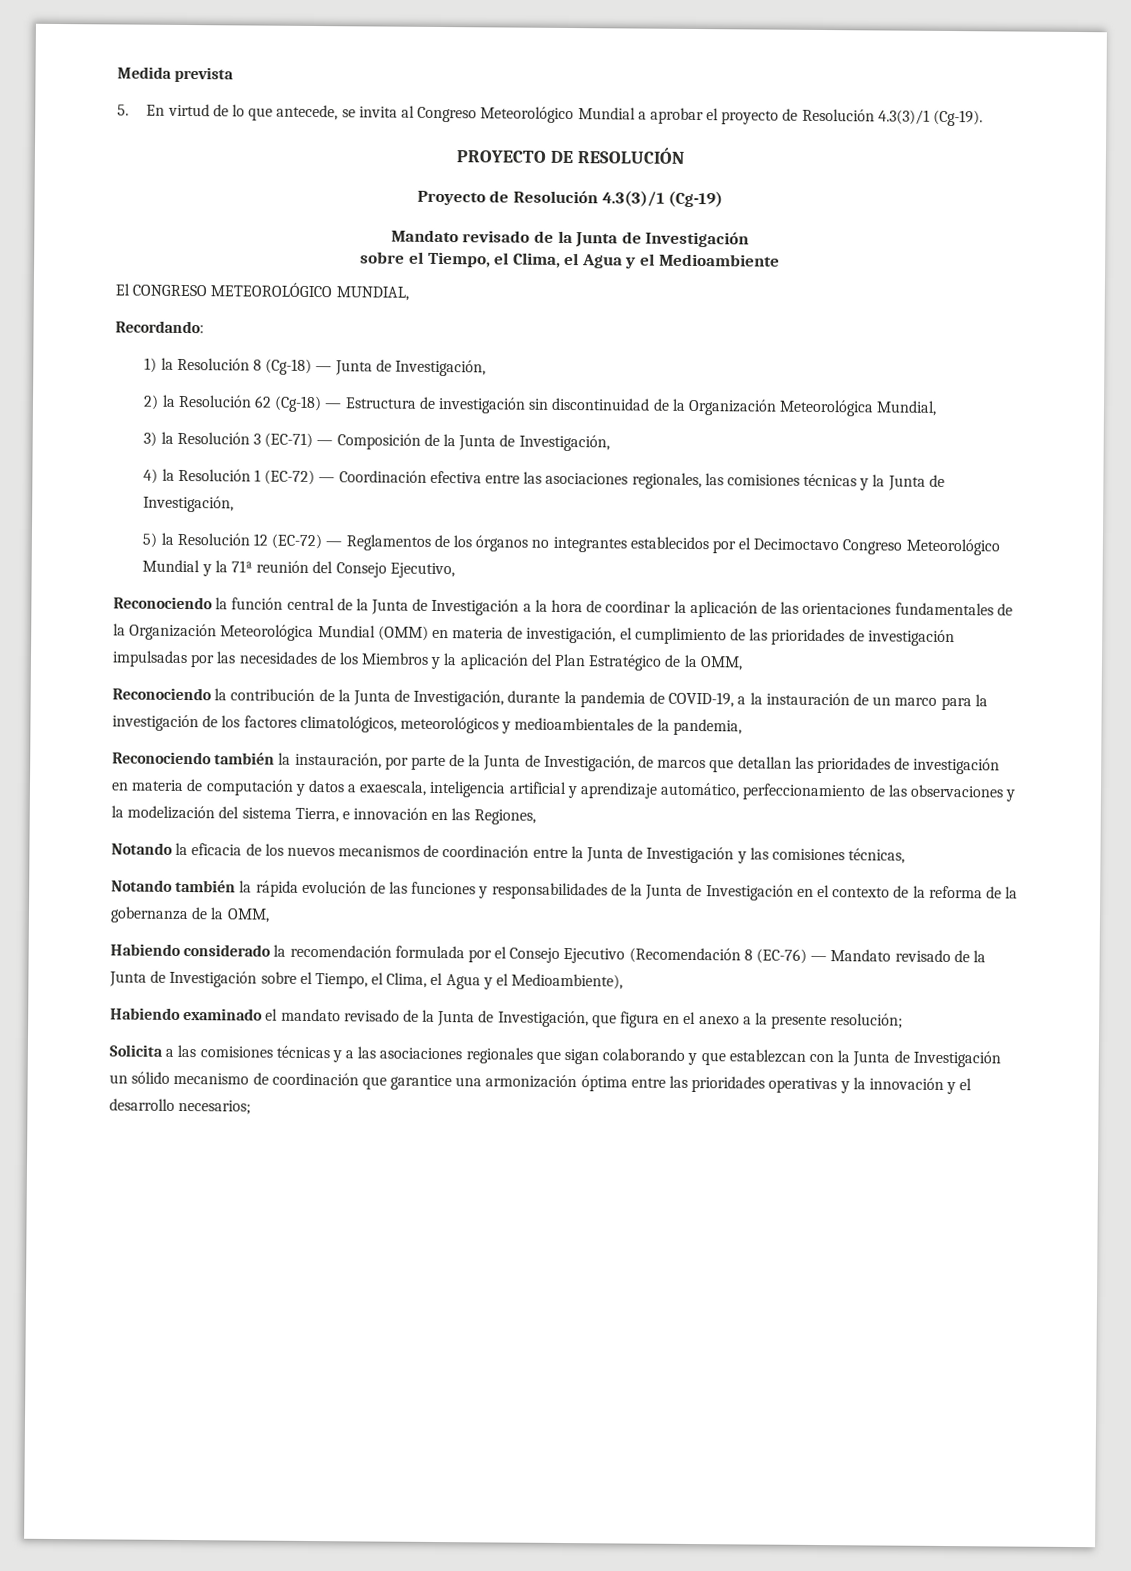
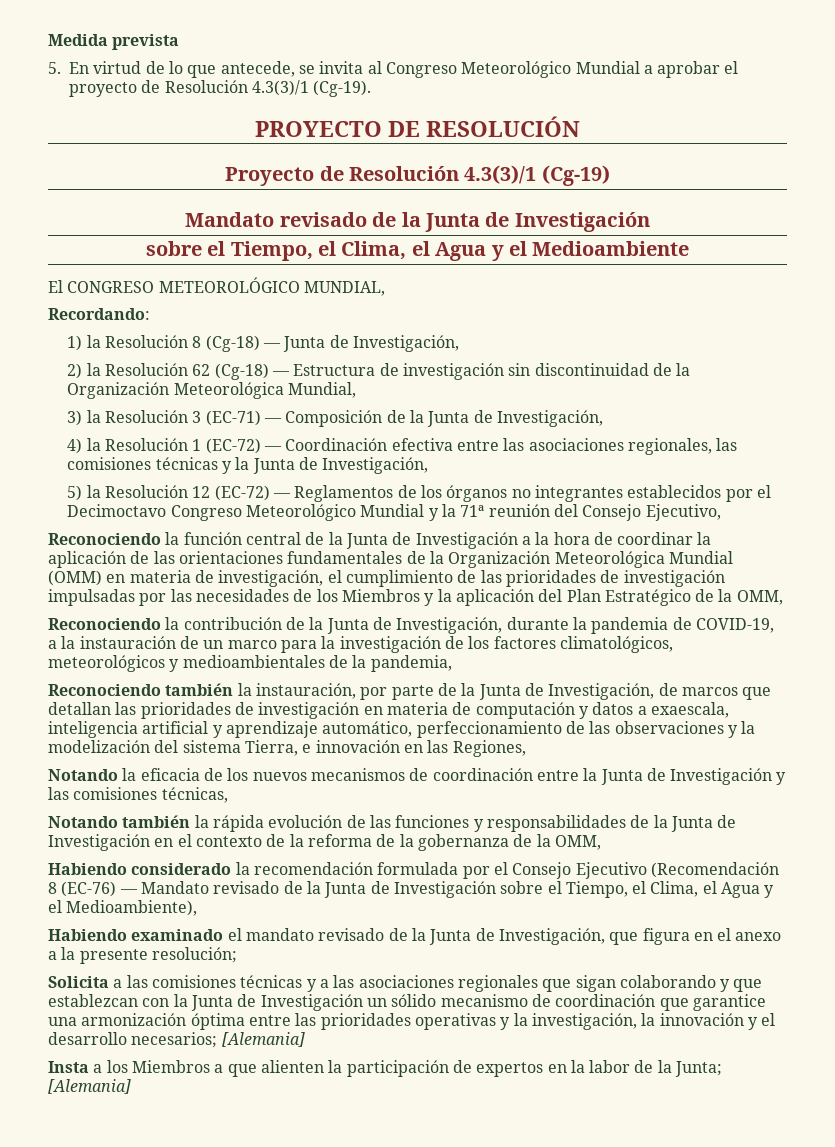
- Solicita a las comisiones técnicas y a las asociaciones regionales que sigan colaborando y que establezcan con la Junta de Investigación un sólido mecanismo de coordinación que garantice una armonización óptima entre las prioridades operativas y la innovación y el desarrollo necesarios;
+ Solicita a las comisiones técnicas y a las asociaciones regionales que sigan colaborando y que establezcan con la Junta de Investigación un sólido mecanismo de coordinación que garantice una armonización óptima entre las prioridades operativas y la investigación, la innovación y el desarrollo necesarios; [Alemania]
+ Insta a los Miembros a que alienten la participación de expertos en la labor de la Junta; [Alemania]

